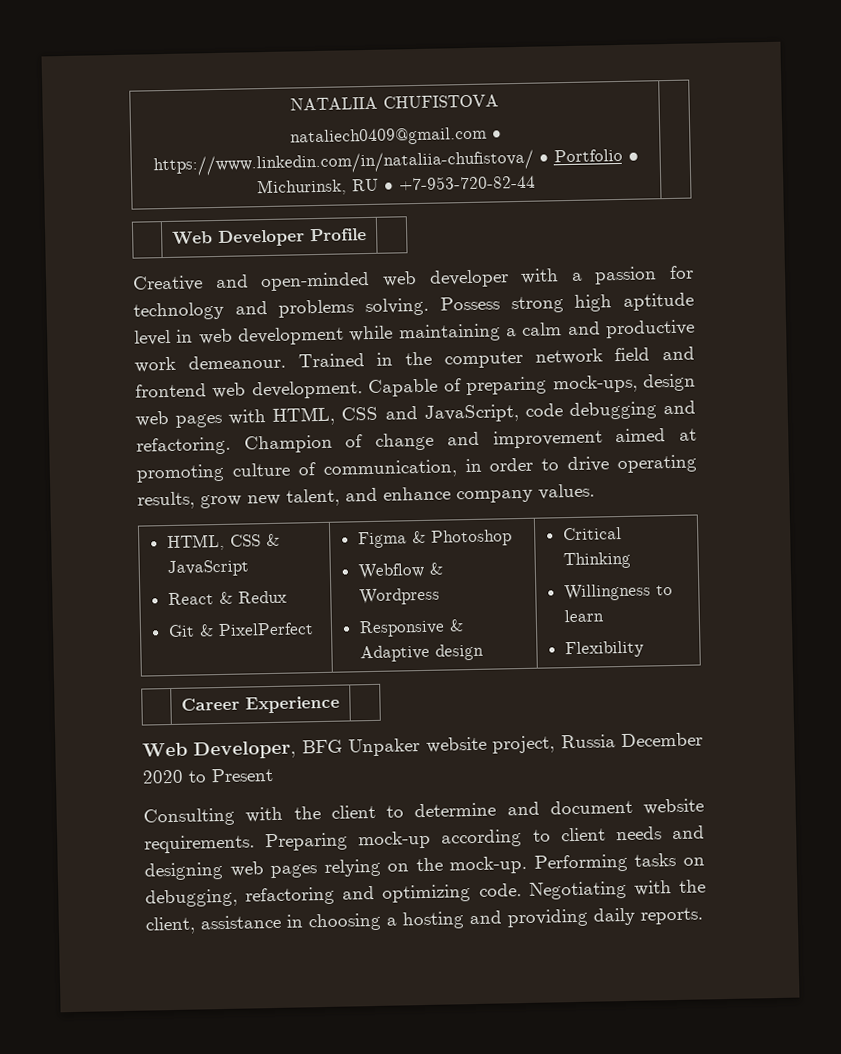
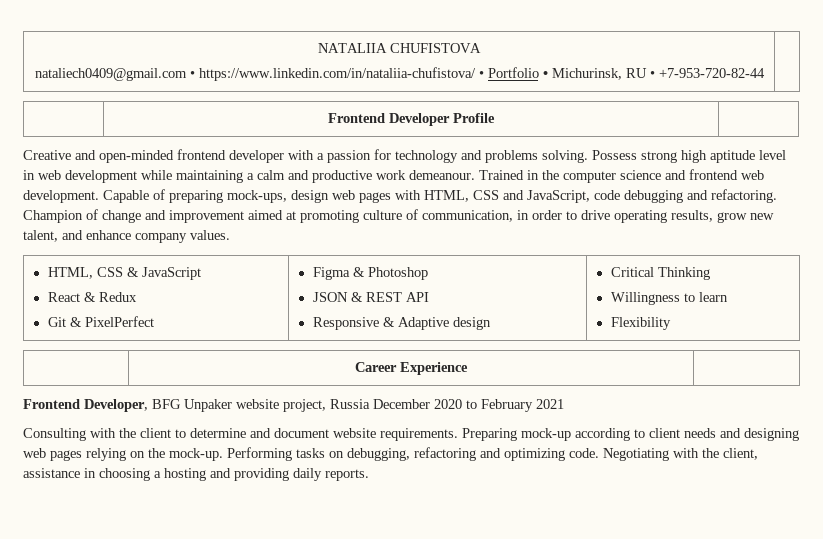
- | Web Developer Profile |
+ | Frontend Developer Profile |
- Creative and open-minded web developer with a passion for technology and problems solving.
+ Creative and open-minded frontend developer with a passion for technology and problems solving.
- Trained in the computer network field and frontend web development.
+ Trained in the computer science and frontend web development.
  HTML, CSS & JavaScript
  React & Redux
  Git & PixelPerfect | Figma & Photoshop
- Webflow & Wordpress
+ JSON & REST API
- Web Developer, BFG Unpaker website project, Russia December 2020 to Present
+ Frontend Developer, BFG Unpaker website project, Russia December 2020 to February 2021

